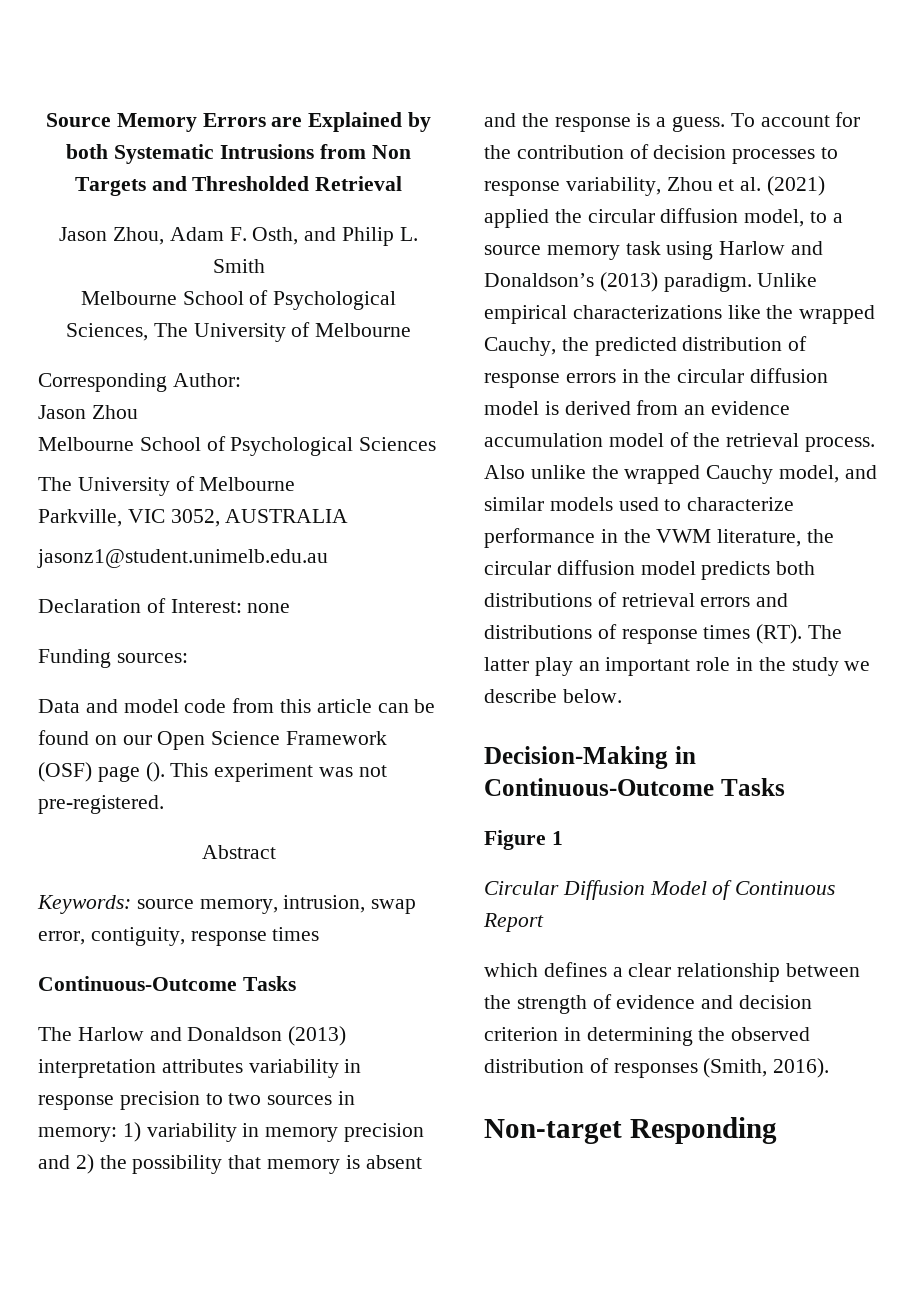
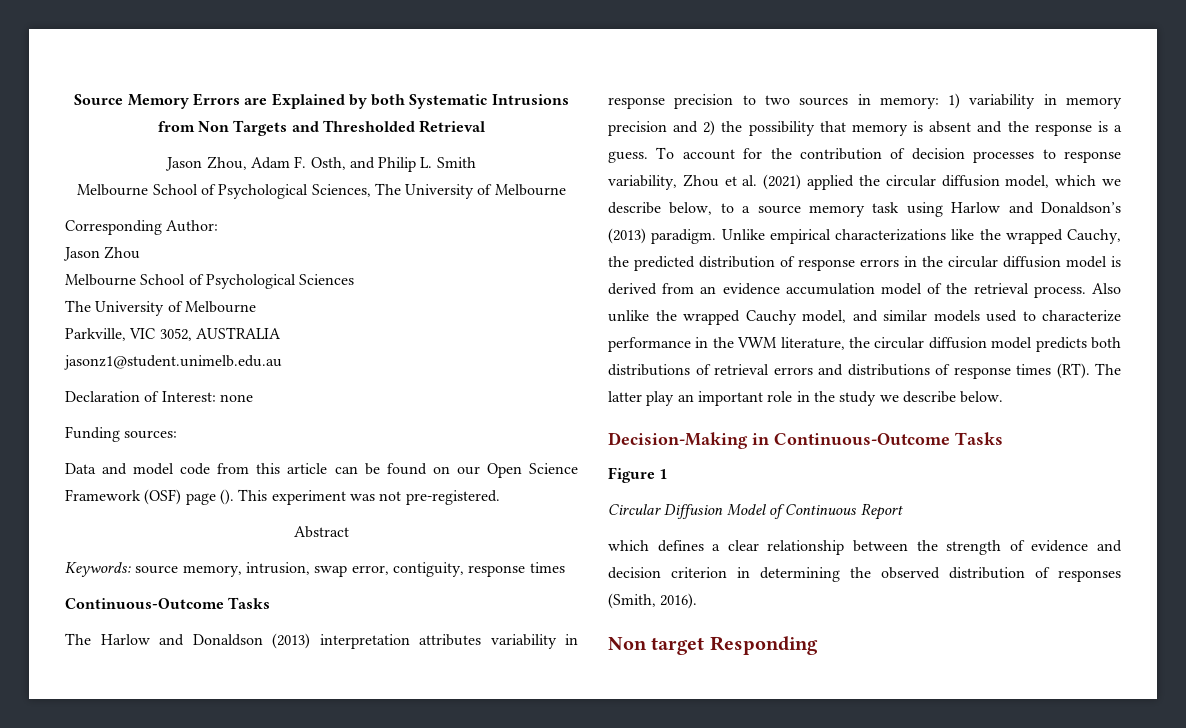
- To account for the contribution of decision processes to response variability, Zhou et al. (2021) applied the circular diffusion model, to a source memory task using Harlow and Donaldson’s (2013) paradigm.
+ To account for the contribution of decision processes to response variability, Zhou et al. (2021) applied the circular diffusion model, which we describe below, to a source memory task using Harlow and Donaldson’s (2013) paradigm.
- Non-target Responding
+ Non target Responding

